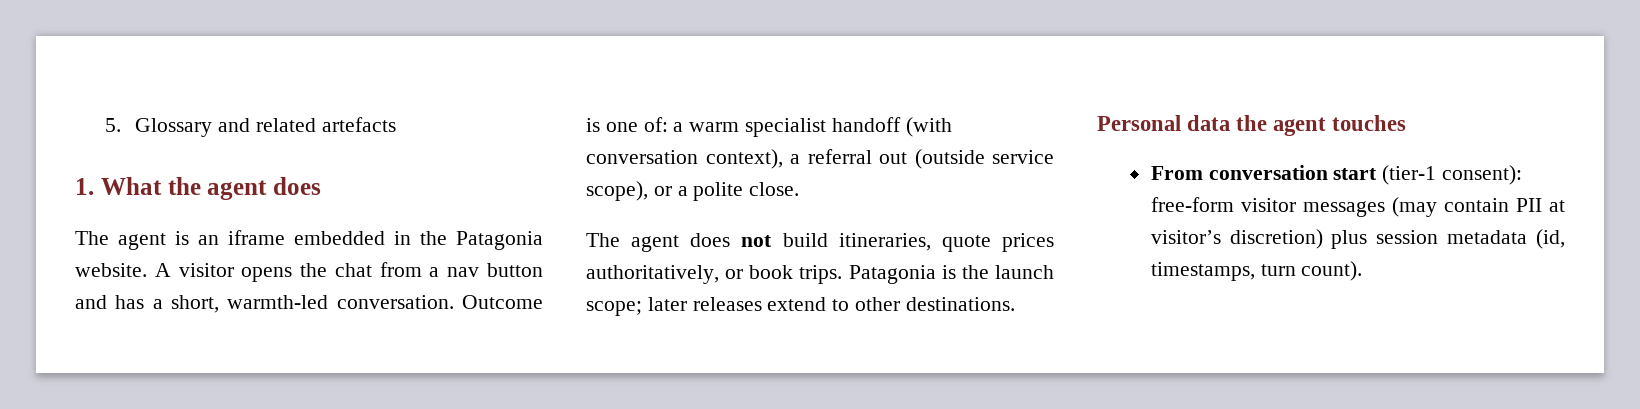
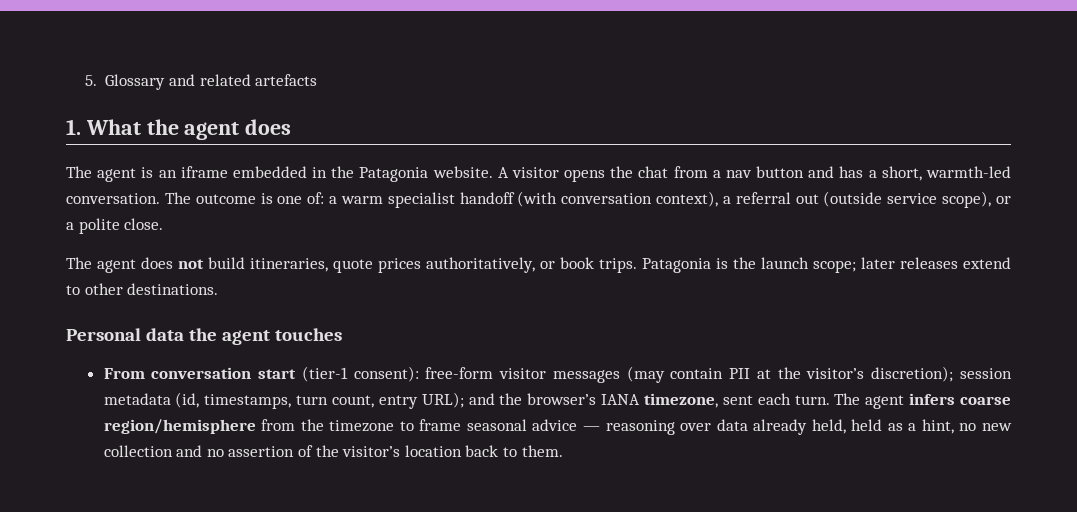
- Outcome is one of: a warm specialist handoff (with conversation context), a referral out (outside service scope), or a polite close.
+ The outcome is one of: a warm specialist handoff (with conversation context), a referral out (outside service scope), or a polite close.
- From conversation start (tier-1 consent): free-form visitor messages (may contain PII at visitor’s discretion) plus session metadata (id, timestamps, turn count).
+ From conversation start (tier-1 consent): free-form visitor messages (may contain PII at the visitor’s discretion); session metadata (id, timestamps, turn count, entry URL); and the browser’s IANA timezone, sent each turn. The agent infers coarse region/hemisphere from the timezone to frame seasonal advice — reasoning over data already held, held as a hint, no new collection and no assertion of the visitor’s location back to them.

